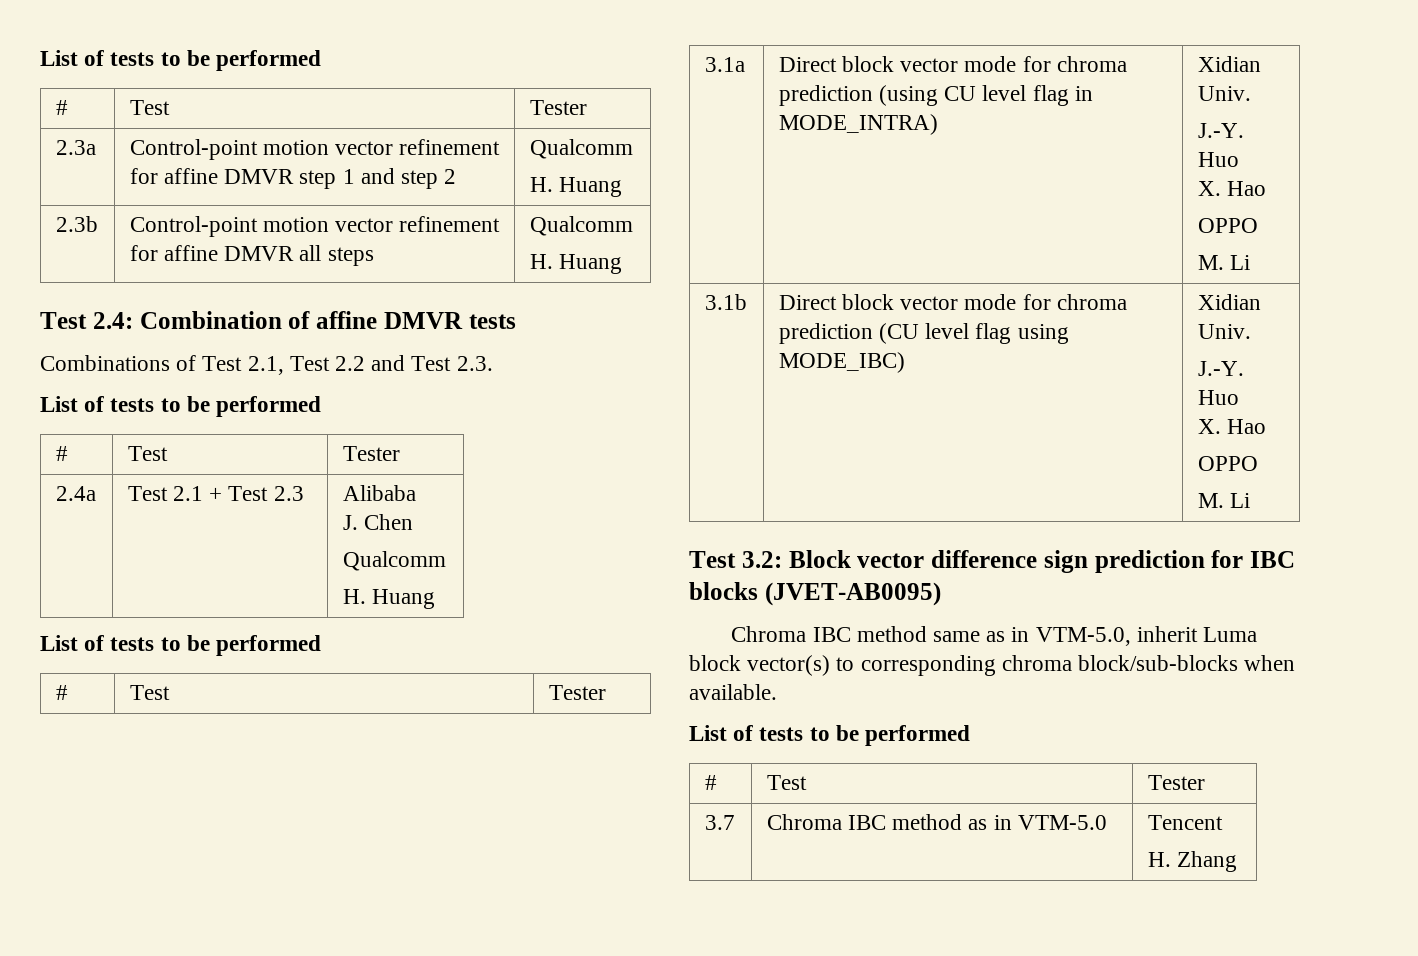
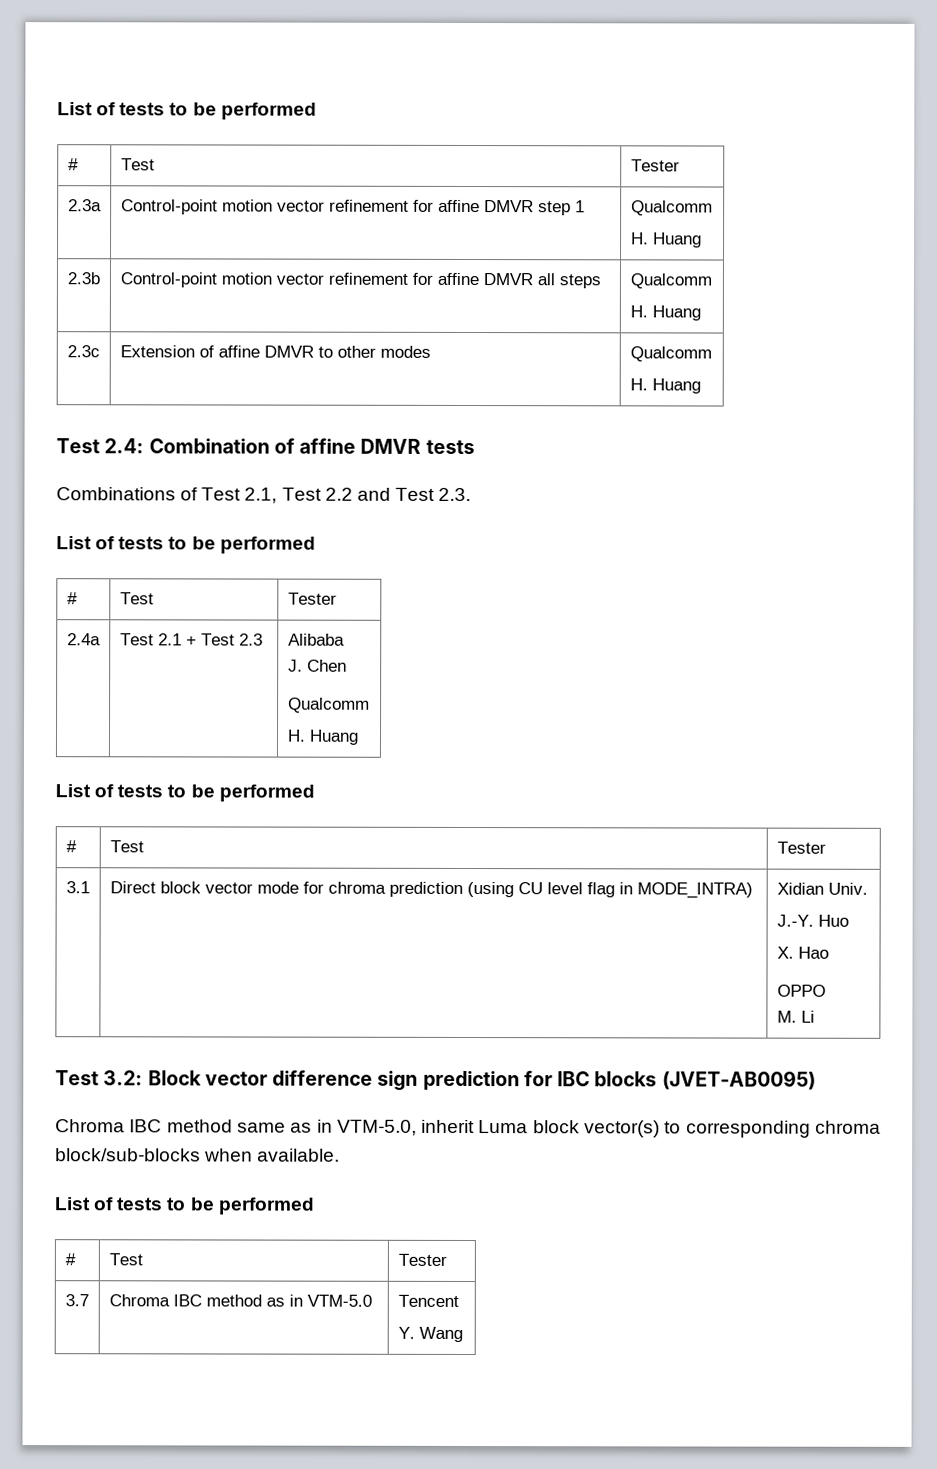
- 2.3a | Control-point motion vector refinement for affine DMVR step 1 and step 2 | Qualcomm
+ 2.3a | Control-point motion vector refinement for affine DMVR step 1 | Qualcomm
+ 2.3c | Extension of affine DMVR to other modes | Qualcomm
+ H. Huang
- 3.1a | Direct block vector mode for chroma prediction (using CU level flag in MODE_INTRA) | Xidian Univ.
+ 3.1 | Direct block vector mode for chroma prediction (using CU level flag in MODE_INTRA) | Xidian Univ.
- 3.1b | Direct block vector mode for chroma prediction (CU level flag using MODE_IBC) | Xidian Univ.
- J.-Y. Huo
- X. Hao
- OPPO
- M. Li
  3.7 | Chroma IBC method as in VTM-5.0 | Tencent
- H. Zhang
+ Y. Wang

